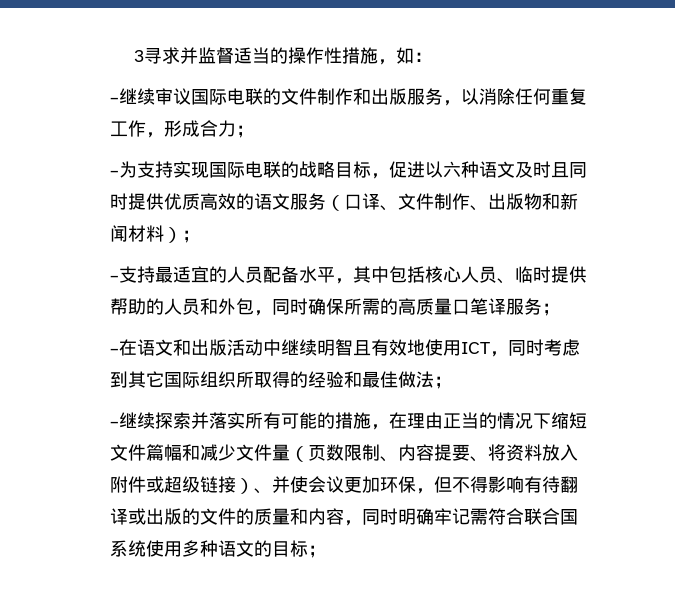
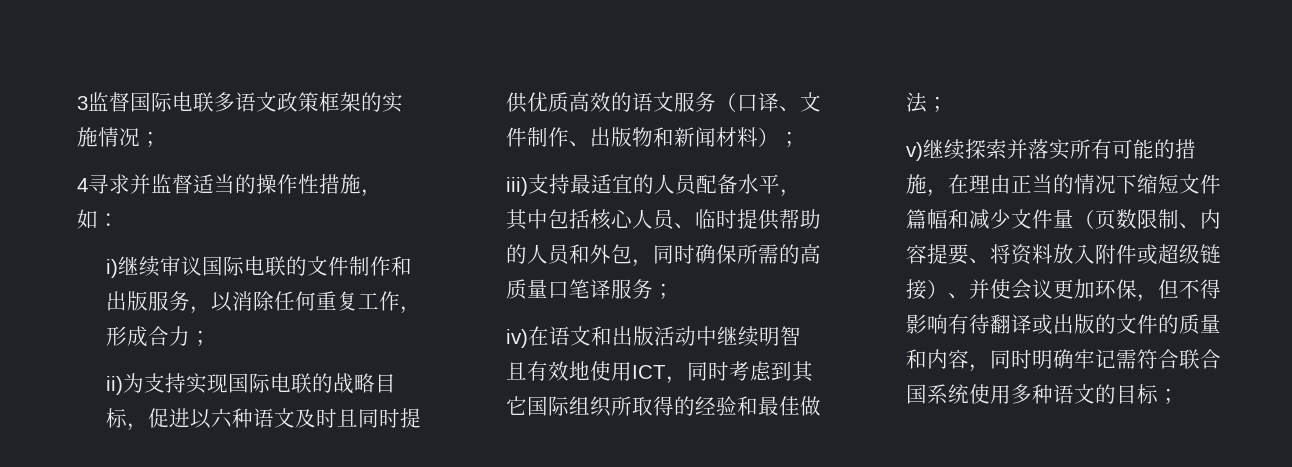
- 3寻求并监督适当的操作性措施，如：
+ 3监督国际电联多语文政策框架的实施情况；
+ 4寻求并监督适当的操作性措施，如：
- –继续审议国际电联的文件制作和出版服务，以消除任何重复工作，形成合力；
+ i)继续审议国际电联的文件制作和出版服务，以消除任何重复工作，形成合力；
- –为支持实现国际电联的战略目标，促进以六种语文及时且同时提供优质高效的语文服务（口译、文件制作、出版物和新闻材料）；
+ ii)为支持实现国际电联的战略目标，促进以六种语文及时且同时提供优质高效的语文服务（口译、文件制作、出版物和新闻材料）；
- –支持最适宜的人员配备水平，其中包括核心人员、临时提供帮助的人员和外包，同时确保所需的高质量口笔译服务；
+ iii)支持最适宜的人员配备水平，其中包括核心人员、临时提供帮助的人员和外包，同时确保所需的高质量口笔译服务；
- –在语文和出版活动中继续明智且有效地使用ICT，同时考虑到其它国际组织所取得的经验和最佳做法；
+ iv)在语文和出版活动中继续明智且有效地使用ICT，同时考虑到其它国际组织所取得的经验和最佳做法；
- –继续探索并落实所有可能的措施，在理由正当的情况下缩短文件篇幅和减少文件量（页数限制、内容提要、将资料放入附件或超级链接）、并使会议更加环保，但不得影响有待翻译或出版的文件的质量和内容，同时明确牢记需符合联合国系统使用多种语文的目标；
+ v)继续探索并落实所有可能的措施，在理由正当的情况下缩短文件篇幅和减少文件量（页数限制、内容提要、将资料放入附件或超级链接）、并使会议更加环保，但不得影响有待翻译或出版的文件的质量和内容，同时明确牢记需符合联合国系统使用多种语文的目标；

